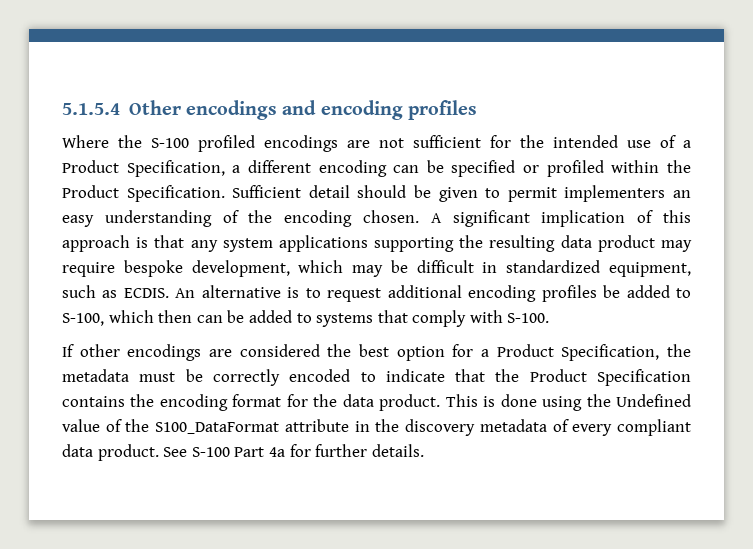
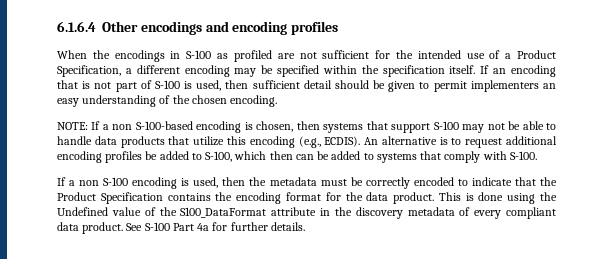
- 5.1.5.4 Other encodings and encoding profiles
+ 6.1.6.4 Other encodings and encoding profiles
- Where the S-100 profiled encodings are not sufficient for the intended use of a Product Specification, a different encoding can be specified or profiled within the Product Specification. Sufficient detail should be given to permit implementers an easy understanding of the encoding chosen. A significant implication of this approach is that any system applications supporting the resulting data product may require bespoke development, which may be difficult in standardized equipment, such as ECDIS.
+ When the encodings in S-100 as profiled are not sufficient for the intended use of a Product Specification, a different encoding may be specified within the specification itself. If an encoding that is not part of S-100 is used, then sufficient detail should be given to permit implementers an easy understanding of the chosen encoding.
+ NOTE: If a non S-100-based encoding is chosen, then systems that support S-100 may not be able to handle data products that utilize this encoding (e.g., ECDIS).
- If other encodings are considered the best option for a Product Specification, the metadata must be correctly encoded to indicate that the Product Specification contains the encoding format for the data product.
+ If a non S-100 encoding is used, then the metadata must be correctly encoded to indicate that the Product Specification contains the encoding format for the data product.

